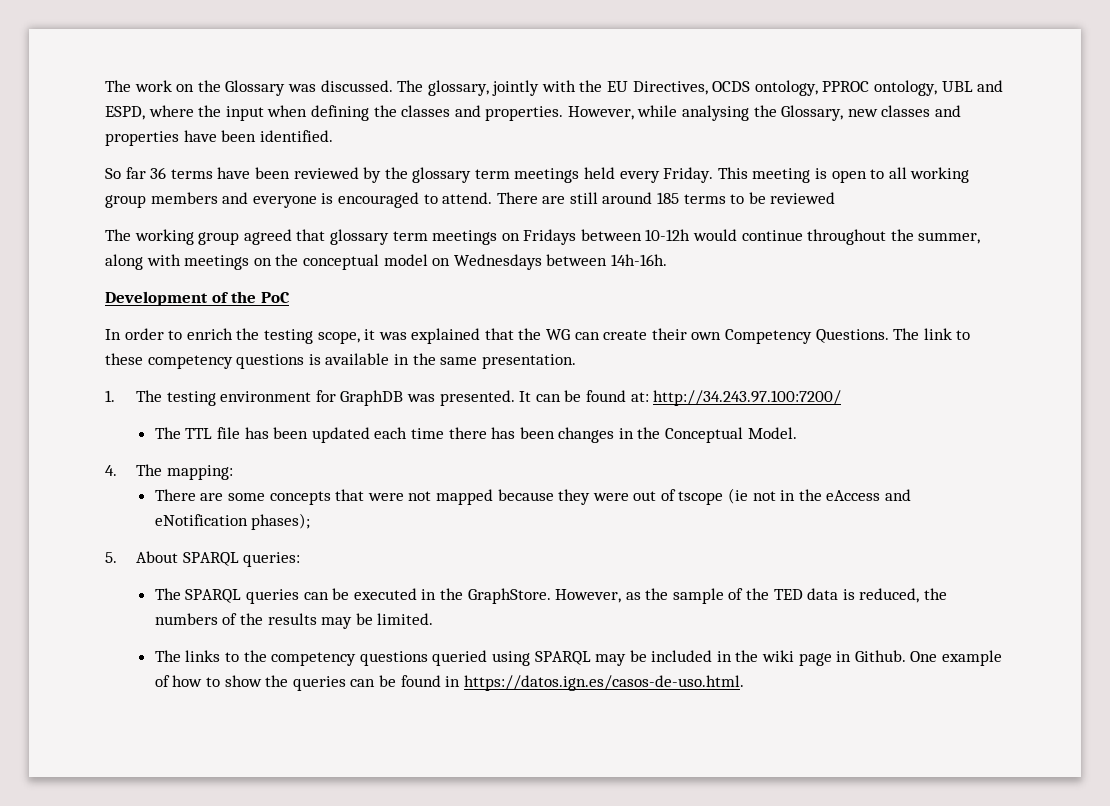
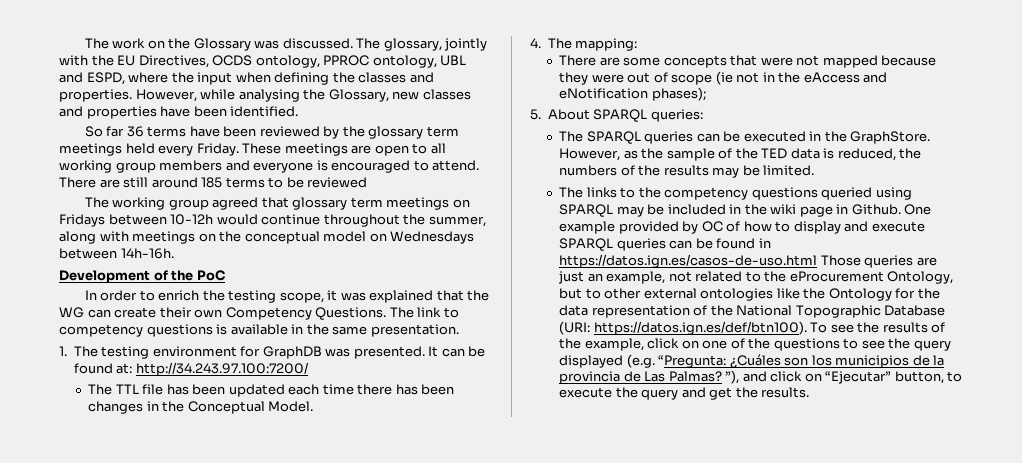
- This meeting is open to all working group members and everyone is encouraged to attend.
+ These meetings are open to all working group members and everyone is encouraged to attend.
- The link to these competency questions is available in the same presentation.
+ The link to competency questions is available in the same presentation.
- There are some concepts that were not mapped because they were out of tscope (ie not in the eAccess and eNotification phases);
+ There are some concepts that were not mapped because they were out of scope (ie not in the eAccess and eNotification phases);
- One example of how to show the queries can be found in https://datos.ign.es/casos-de-uso.html.
+ One example provided by OC of how to display and execute SPARQL queries can be found in https://datos.ign.es/casos-de-uso.html Those queries are just an example, not related to the eProcurement Ontology, but to other external ontologies like the Ontology for the data representation of the National Topographic Database (URI: https://datos.ign.es/def/btn100). To see the results of the example, click on one of the questions to see the query displayed (e.g. “Pregunta: ¿Cuáles son los municipios de la provincia de Las Palmas? ”), and click on “Ejecutar” button, to execute the query and get the results.

